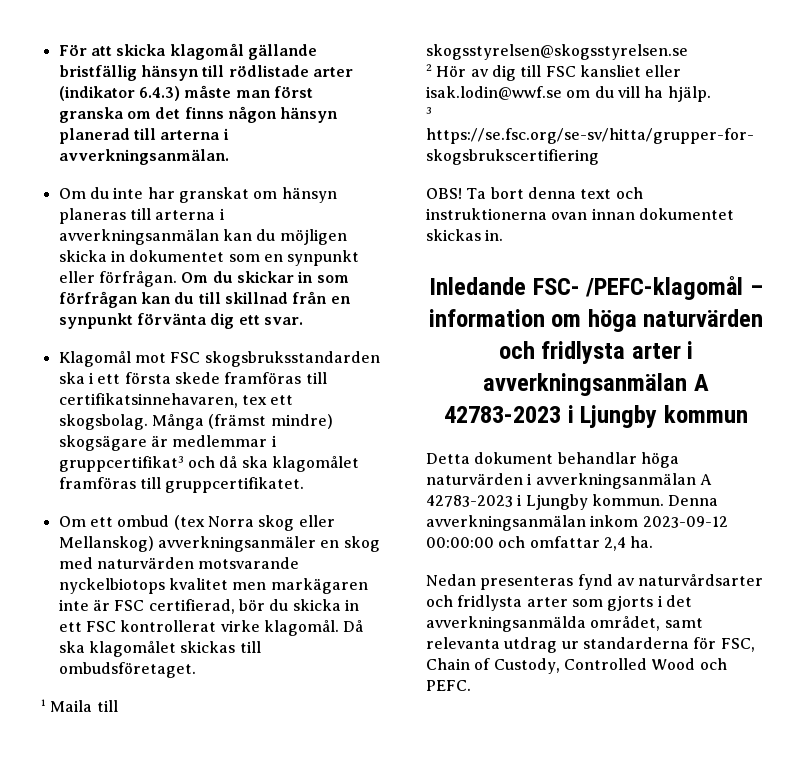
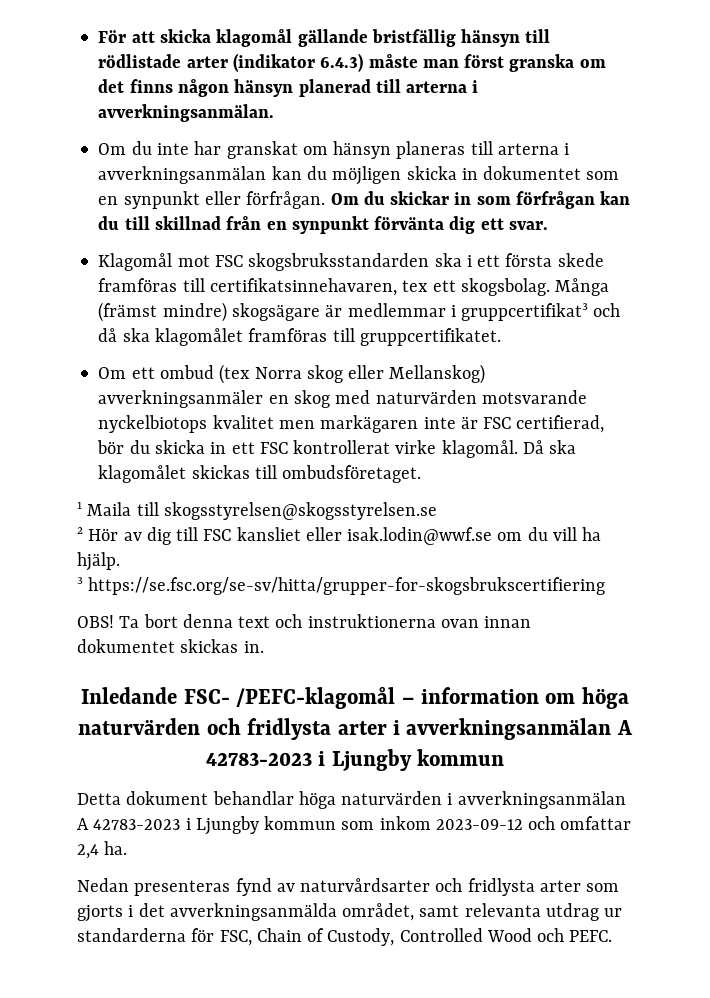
- Detta dokument behandlar höga naturvärden i avverkningsanmälan A 42783-2023 i Ljungby kommun. Denna avverkningsanmälan inkom 2023-09-12 00:00:00 och omfattar 2,4 ha.
+ Detta dokument behandlar höga naturvärden i avverkningsanmälan A 42783-2023 i Ljungby kommun som inkom 2023-09-12 och omfattar 2,4 ha.

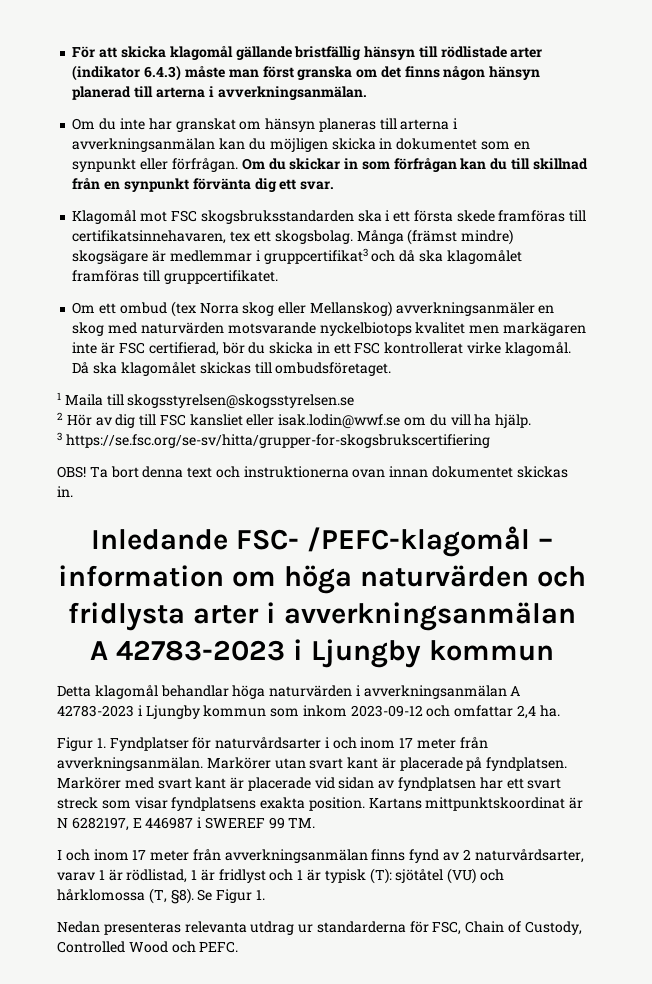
- Detta dokument behandlar höga naturvärden i avverkningsanmälan A 42783-2023 i Ljungby kommun som inkom 2023-09-12 och omfattar 2,4 ha.
+ Detta klagomål behandlar höga naturvärden i avverkningsanmälan A 42783-2023 i Ljungby kommun som inkom 2023-09-12 och omfattar 2,4 ha.
- Nedan presenteras fynd av naturvårdsarter och fridlysta arter som gjorts i det avverkningsanmälda området, samt relevanta utdrag ur standarderna för FSC, Chain of Custody, Controlled Wood och PEFC.
+ Figur 1. Fyndplatser för naturvårdsarter i och inom 17 meter från avverkningsanmälan. Markörer utan svart kant är placerade på fyndplatsen. Markörer med svart kant är placerade vid sidan av fyndplatsen har ett svart streck som visar fyndplatsens exakta position. Kartans mittpunktskoordinat är N 6282197, E 446987 i SWEREF 99 TM.
+ I och inom 17 meter från avverkningsanmälan finns fynd av 2 naturvårdsarter, varav 1 är rödlistad, 1 är fridlyst och 1 är typisk (T): sjötåtel (VU) och hårklomossa (T, §8). Se Figur 1.
+ Nedan presenteras relevanta utdrag ur standarderna för FSC, Chain of Custody, Controlled Wood och PEFC.

